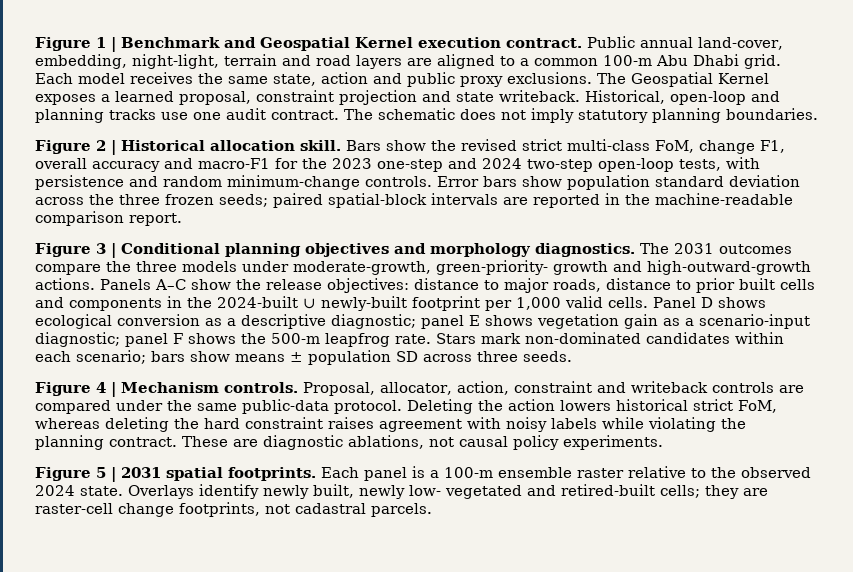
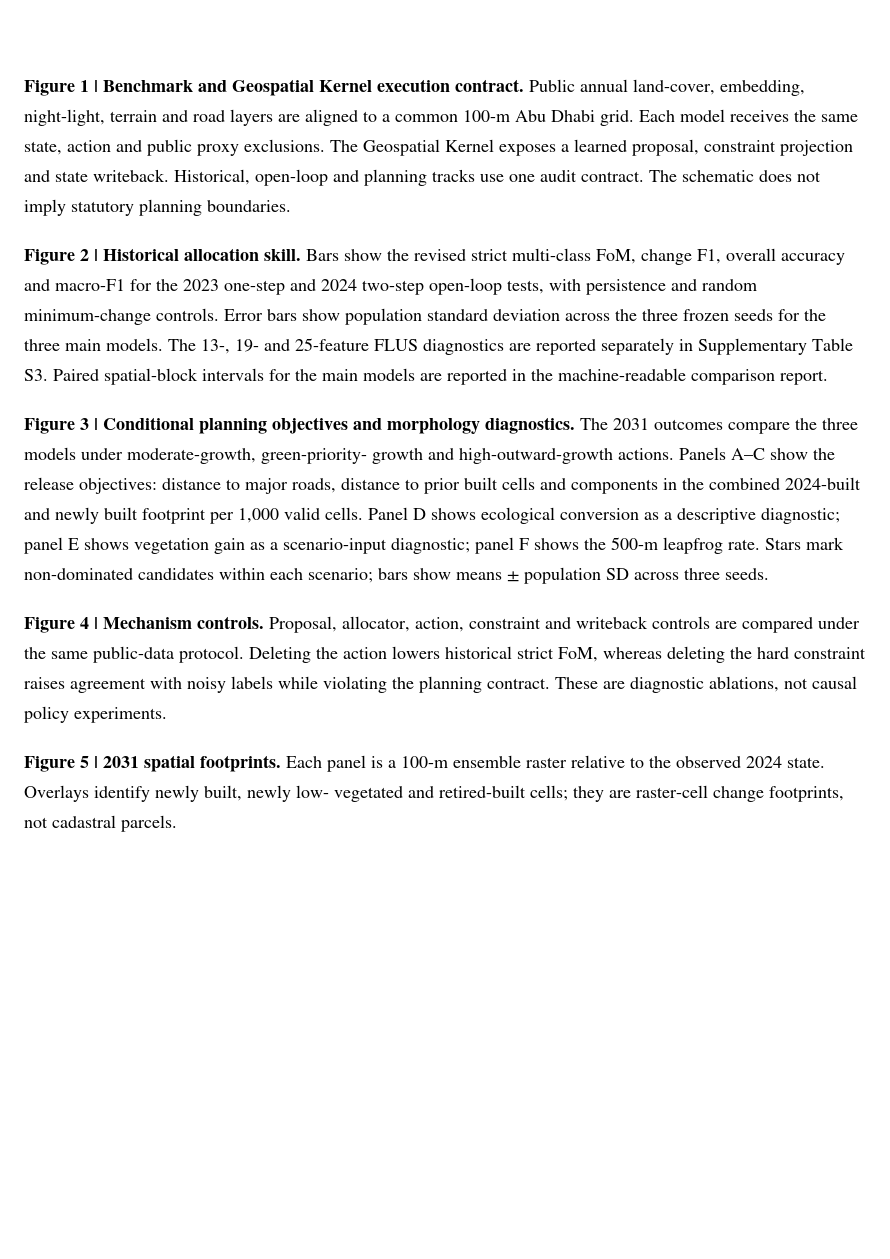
- Error bars show population standard deviation across the three frozen seeds; paired spatial-block intervals are reported in the machine-readable comparison report.
+ Error bars show population standard deviation across the three frozen seeds for the three main models. The 13-, 19- and 25-feature FLUS diagnostics are reported separately in Supplementary Table S3. Paired spatial-block intervals for the main models are reported in the machine-readable comparison report.
- Panels A–C show the release objectives: distance to major roads, distance to prior built cells and components in the 2024-built ∪ newly-built footprint per 1,000 valid cells.
+ Panels A–C show the release objectives: distance to major roads, distance to prior built cells and components in the combined 2024-built and newly built footprint per 1,000 valid cells.

